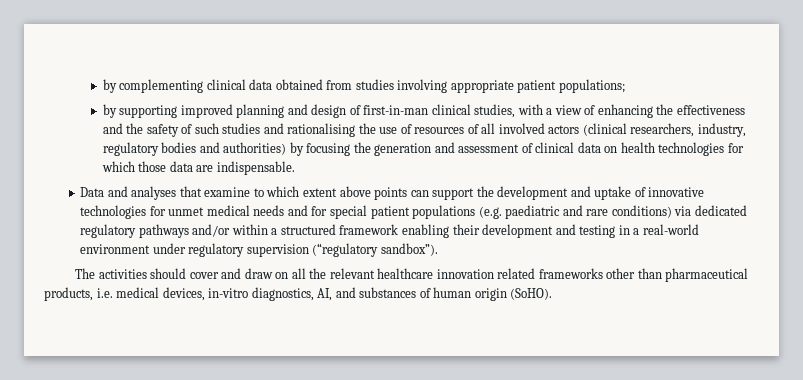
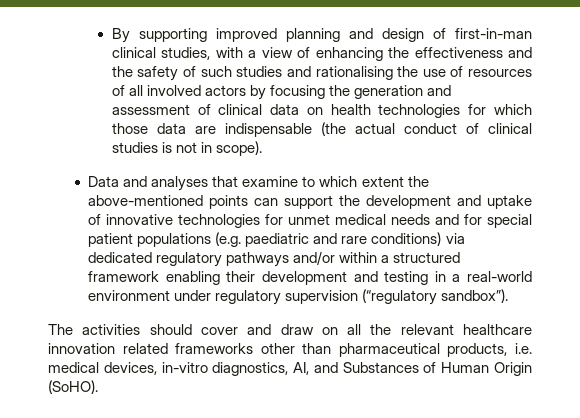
- by complementing clinical data obtained from studies involving appropriate patient populations;
- by supporting improved planning and design of first-in-man clinical studies, with a view of enhancing the effectiveness and the safety of such studies and rationalising the use of resources of all involved actors (clinical researchers, industry, regulatory bodies and authorities) by focusing the generation and assessment of clinical data on health technologies for which those data are indispensable.
+ By supporting improved planning and design of first-in-man clinical studies, with a view of enhancing the effectiveness and the safety of such studies and rationalising the use of resources of all involved actors by focusing the generation and assessment of clinical data on health technologies for which those data are indispensable (the actual conduct of clinical studies is not in scope).
- Data and analyses that examine to which extent above points can support the development and uptake of innovative technologies for unmet medical needs and for special patient populations (e.g. paediatric and rare conditions) via dedicated regulatory pathways and/or within a structured framework enabling their development and testing in a real-world environment under regulatory supervision (“regulatory sandbox”).
+ Data and analyses that examine to which extent the above-mentioned points can support the development and uptake of innovative technologies for unmet medical needs and for special patient populations (e.g. paediatric and rare conditions) via dedicated regulatory pathways and/or within a structured framework enabling their development and testing in a real-world environment under regulatory supervision (“regulatory sandbox”).
- The activities should cover and draw on all the relevant healthcare innovation related frameworks other than pharmaceutical products, i.e. medical devices, in-vitro diagnostics, AI, and substances of human origin (SoHO).
+ The activities should cover and draw on all the relevant healthcare innovation related frameworks other than pharmaceutical products, i.e. medical devices, in-vitro diagnostics, AI, and Substances of Human Origin (SoHO).

